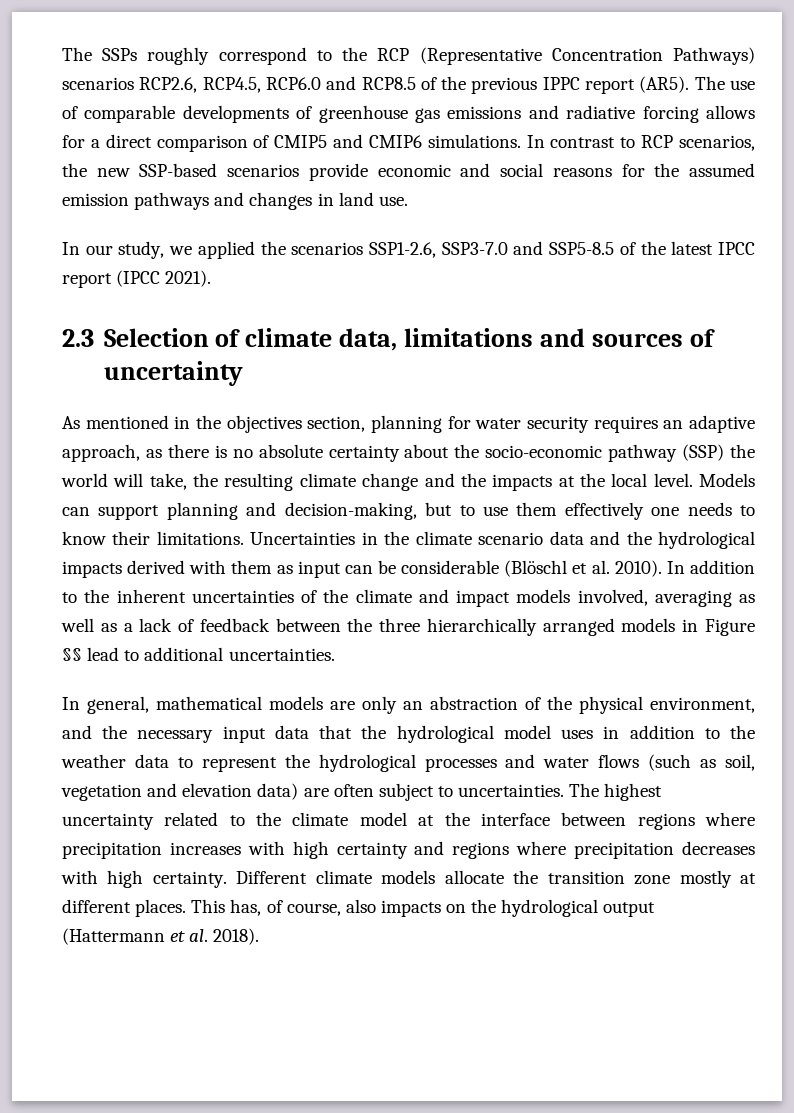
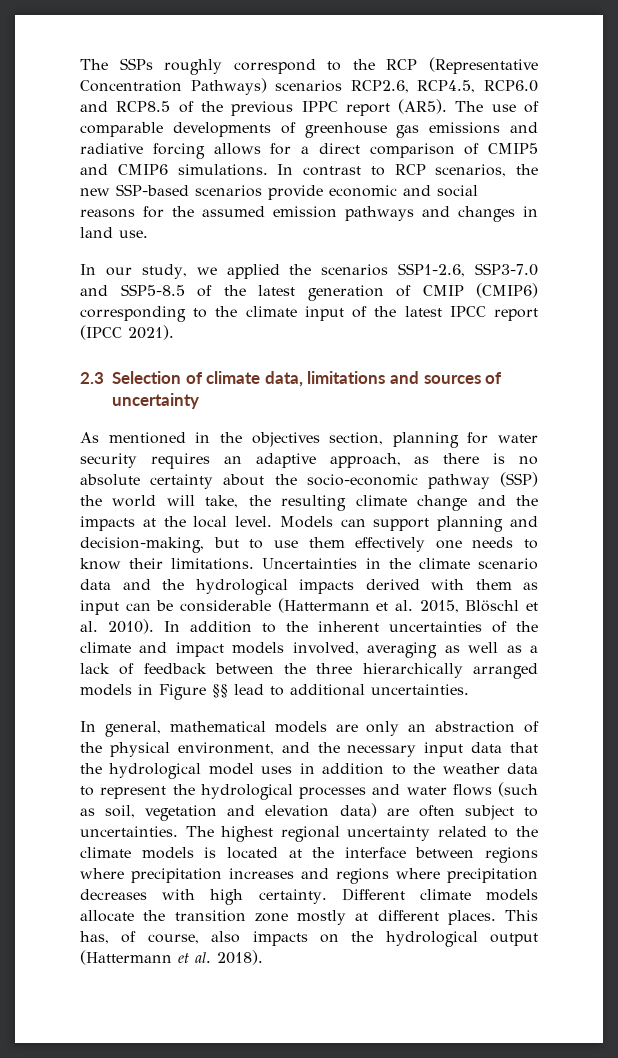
- In our study, we applied the scenarios SSP1-2.6, SSP3-7.0 and SSP5-8.5 of the latest IPCC report (IPCC 2021).
+ In our study, we applied the scenarios SSP1-2.6, SSP3-7.0 and SSP5-8.5 of the latest generation of CMIP (CMIP6) corresponding to the climate input of the latest IPCC report (IPCC 2021).
- Uncertainties in the climate scenario data and the hydrological impacts derived with them as input can be considerable (Blöschl et al. 2010).
+ Uncertainties in the climate scenario data and the hydrological impacts derived with them as input can be considerable (Hattermann et al. 2015, Blöschl et al. 2010).
- The highest uncertainty related to the climate model at the interface between regions where precipitation increases with high certainty and regions where precipitation decreases with high certainty.
+ The highest regional uncertainty related to the climate models is located at the interface between regions where precipitation increases and regions where precipitation decreases with high certainty.

